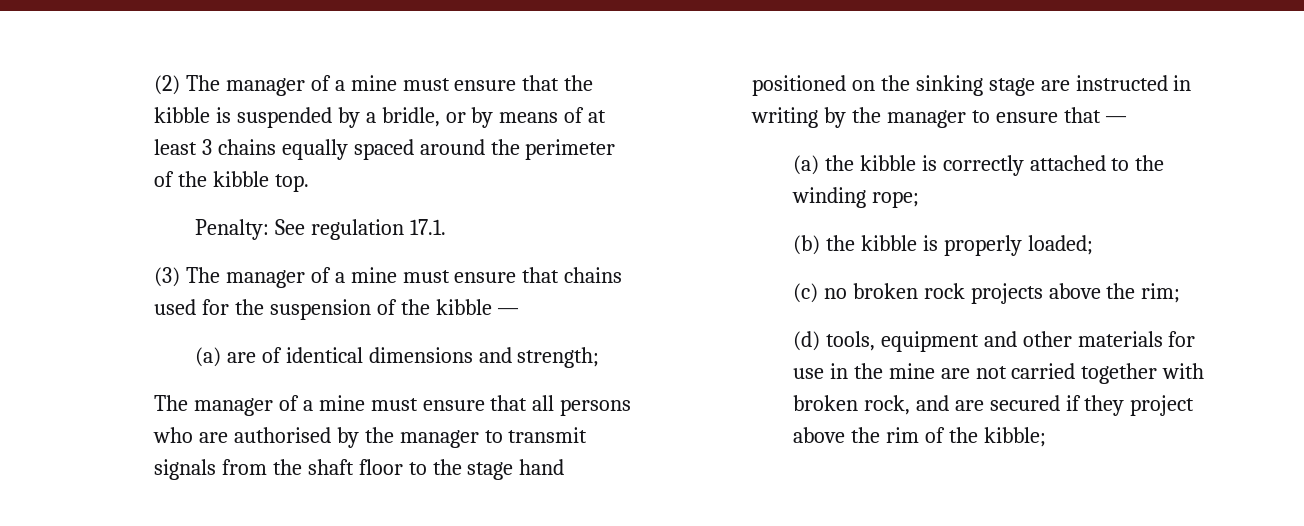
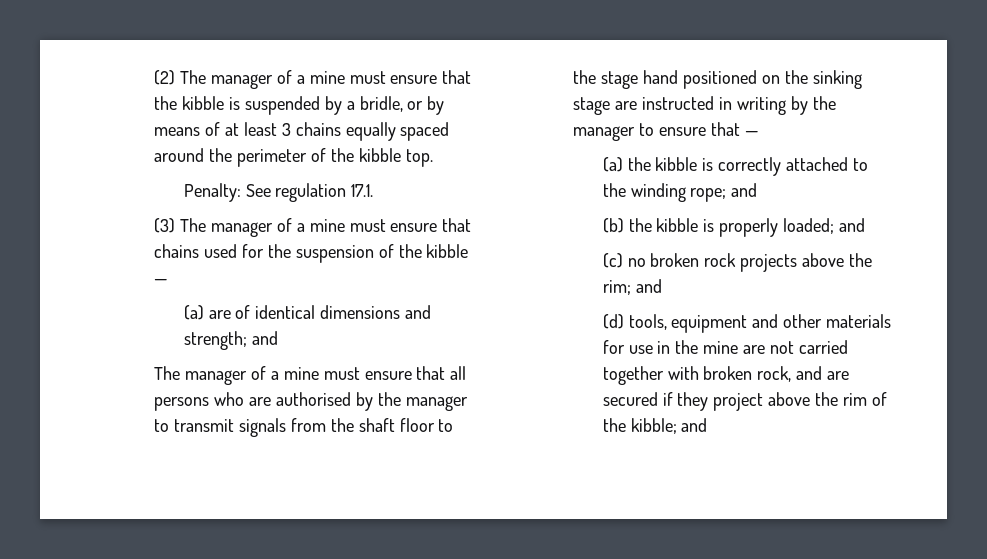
- (a) are of identical dimensions and strength;
+ (a) are of identical dimensions and strength; and
- (a) the kibble is correctly attached to the winding rope;
+ (a) the kibble is correctly attached to the winding rope; and
- (b) the kibble is properly loaded;
+ (b) the kibble is properly loaded; and
- (c) no broken rock projects above the rim;
+ (c) no broken rock projects above the rim; and
- (d) tools, equipment and other materials for use in the mine are not carried together with broken rock, and are secured if they project above the rim of the kibble;
+ (d) tools, equipment and other materials for use in the mine are not carried together with broken rock, and are secured if they project above the rim of the kibble; and

